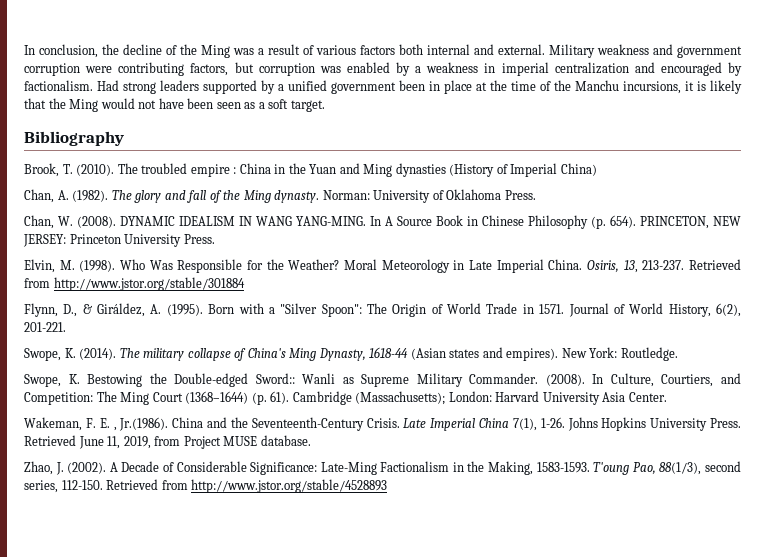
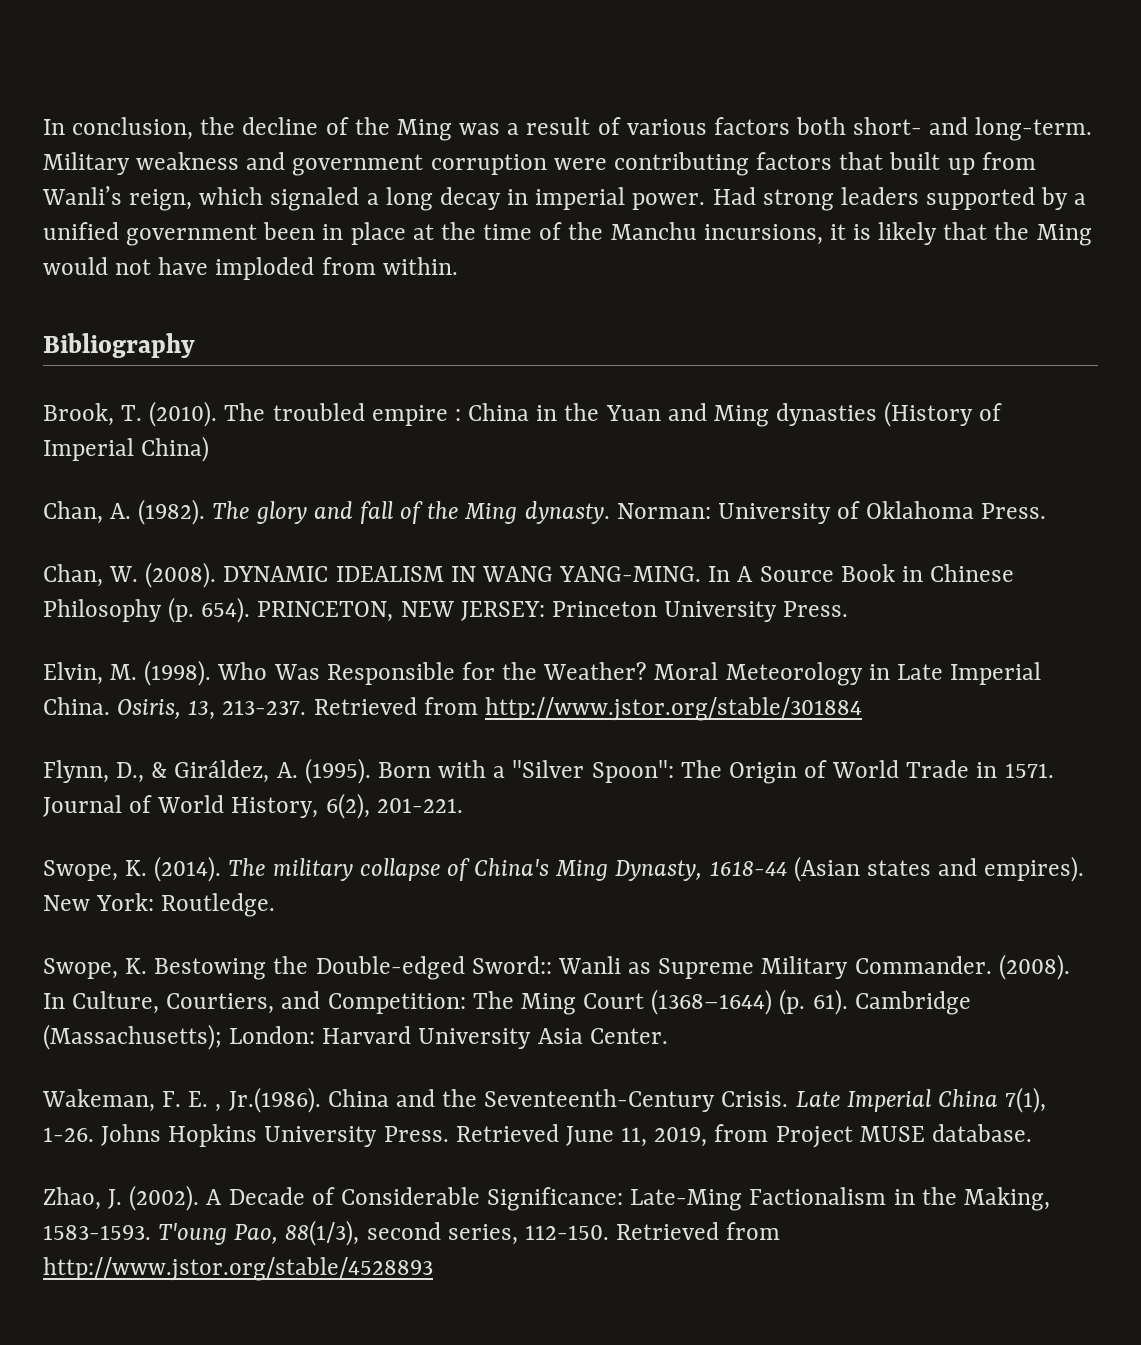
- In conclusion, the decline of the Ming was a result of various factors both internal and external.
+ In conclusion, the decline of the Ming was a result of various factors both short- and long-term.
- Military weakness and government corruption were contributing factors, but corruption was enabled by a weakness in imperial centralization and encouraged by factionalism.
+ Military weakness and government corruption were contributing factors that built up from Wanli’s reign, which signaled a long decay in imperial power.
- Had strong leaders supported by a unified government been in place at the time of the Manchu incursions, it is likely that the Ming would not have been seen as a soft target.
+ Had strong leaders supported by a unified government been in place at the time of the Manchu incursions, it is likely that the Ming would not have imploded from within.

